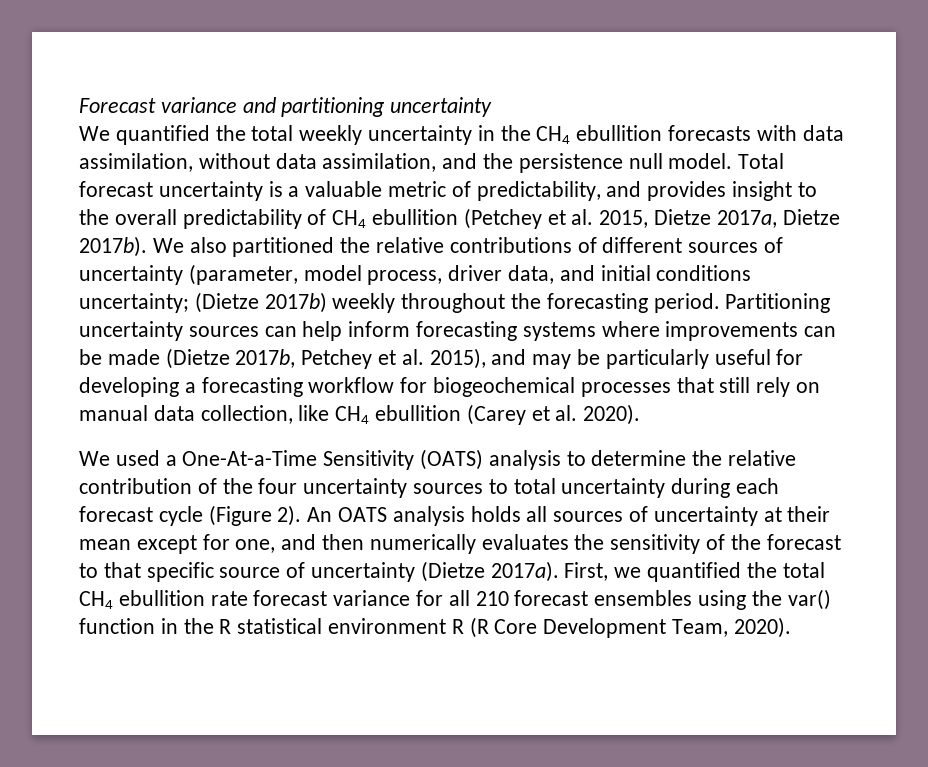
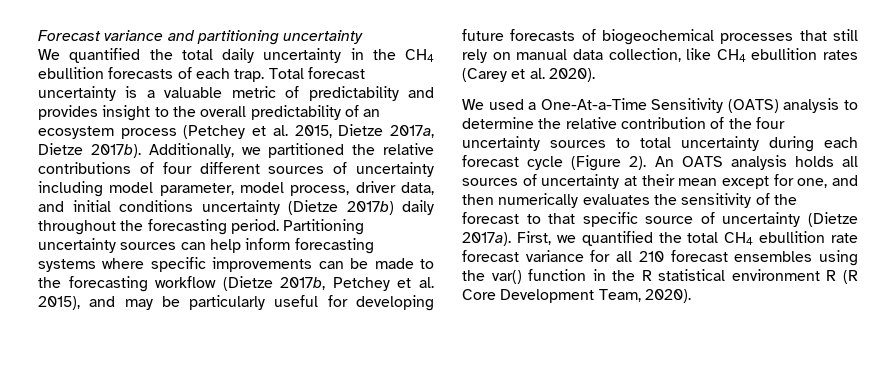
- We quantified the total weekly uncertainty in the CH4 ebullition forecasts with data assimilation, without data assimilation, and the persistence null model.
+ We quantified the total daily uncertainty in the CH4 ebullition forecasts of each trap.
- Total forecast uncertainty is a valuable metric of predictability, and provides insight to the overall predictability of CH4 ebullition (Petchey et al. 2015, Dietze 2017a, Dietze 2017b).
+ Total forecast uncertainty is a valuable metric of predictability and provides insight to the overall predictability of an ecosystem process (Petchey et al. 2015, Dietze 2017a, Dietze 2017b).
- We also partitioned the relative contributions of different sources of uncertainty (parameter, model process, driver data, and initial conditions uncertainty; (Dietze 2017b) weekly throughout the forecasting period.
+ Additionally, we partitioned the relative contributions of four different sources of uncertainty including model parameter, model process, driver data, and initial conditions uncertainty (Dietze 2017b) daily throughout the forecasting period.
- Partitioning uncertainty sources can help inform forecasting systems where improvements can be made (Dietze 2017b, Petchey et al. 2015), and may be particularly useful for developing a forecasting workflow for biogeochemical processes that still rely on manual data collection, like CH4 ebullition (Carey et al. 2020).
+ Partitioning uncertainty sources can help inform forecasting systems where specific improvements can be made to the forecasting workflow (Dietze 2017b, Petchey et al. 2015), and may be particularly useful for developing future forecasts of biogeochemical processes that still rely on manual data collection, like CH4 ebullition rates (Carey et al. 2020).

